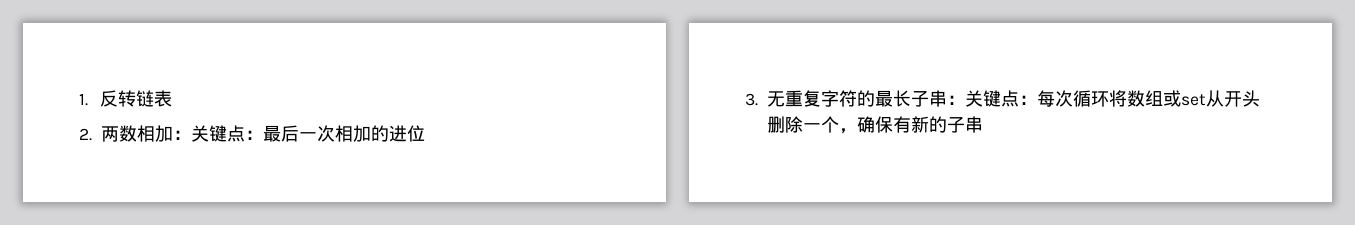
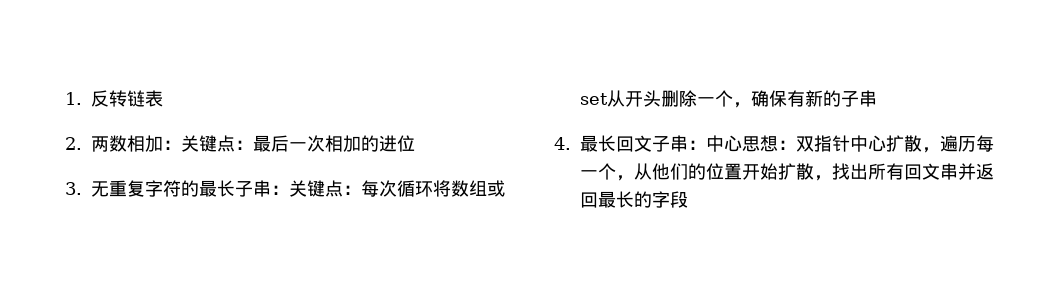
+ 4.最长回文子串：中心思想：双指针中心扩散，遍历每一个，从他们的位置开始扩散，找出所有回文串并返回最长的字段

